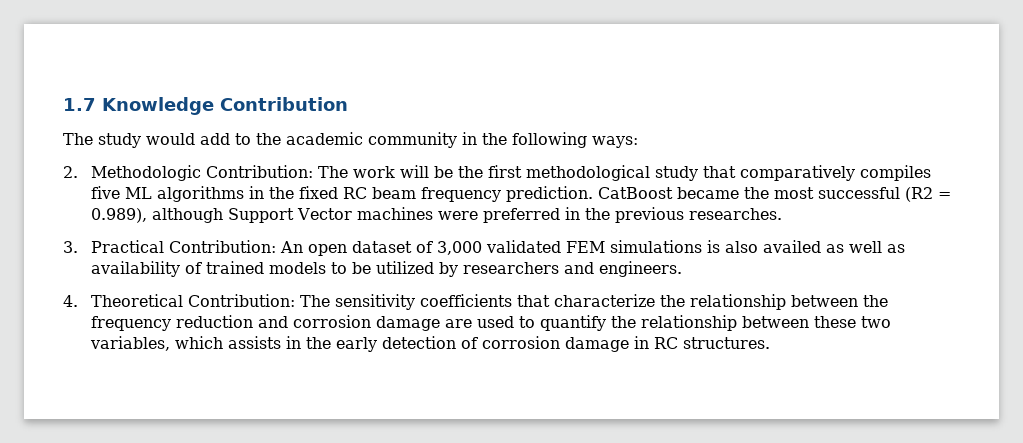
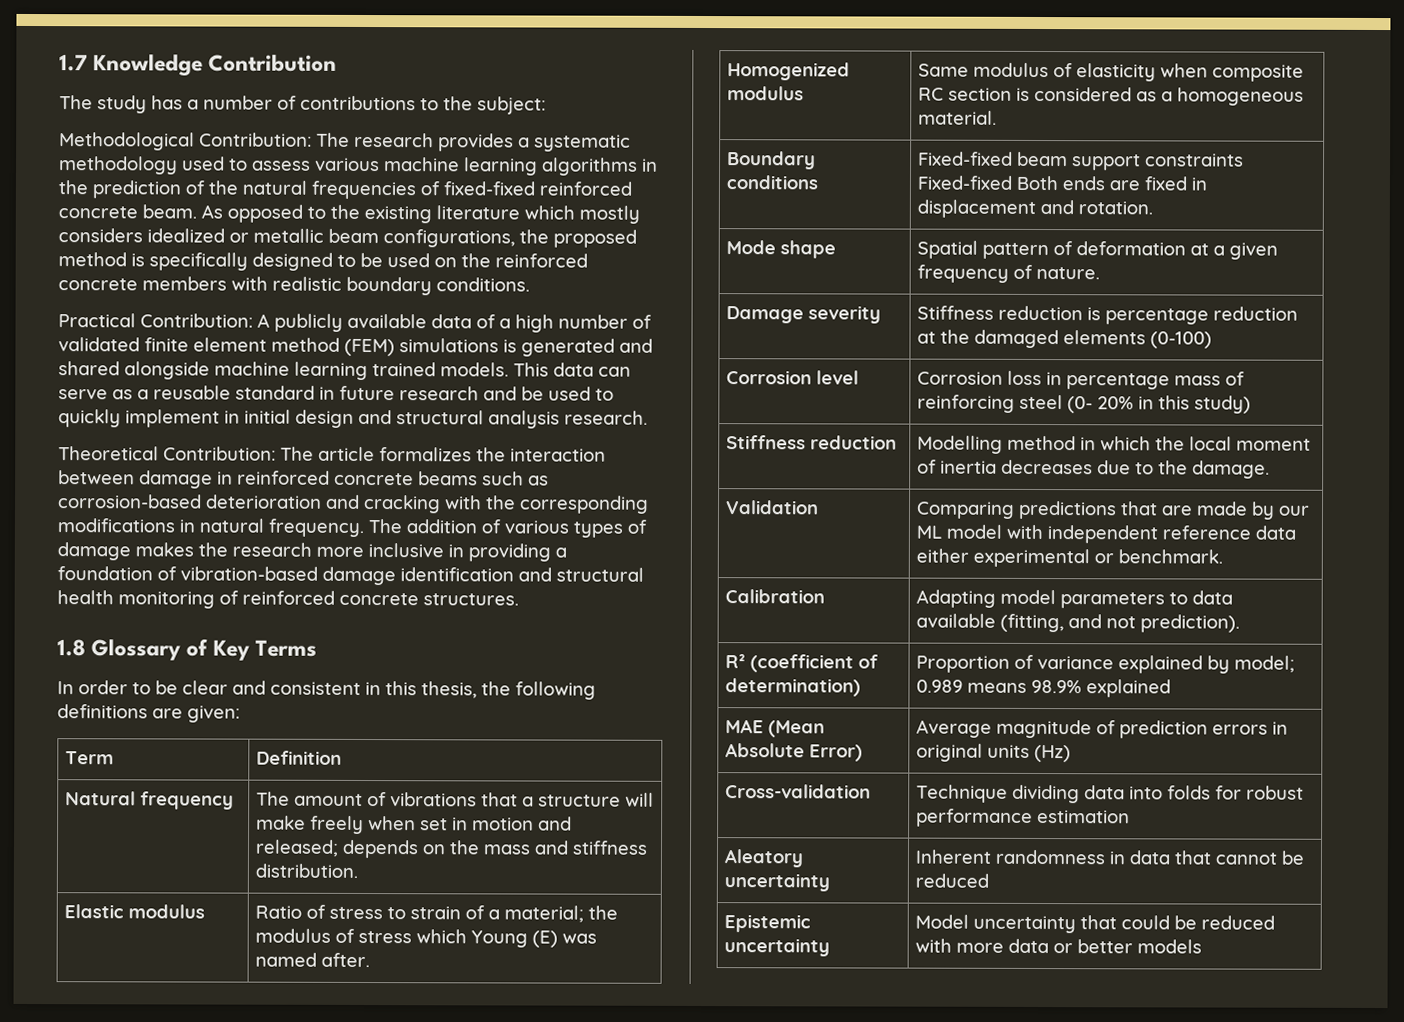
- The study would add to the academic community in the following ways:
- 2. Methodologic Contribution: The work will be the first methodological study that comparatively compiles five ML algorithms in the fixed RC beam frequency prediction. CatBoost became the most successful (R2 = 0.989), although Support Vector machines were preferred in the previous researches.
- 3. Practical Contribution: An open dataset of 3,000 validated FEM simulations is also availed as well as availability of trained models to be utilized by researchers and engineers.
- 4. Theoretical Contribution: The sensitivity coefficients that characterize the relationship between the frequency reduction and corrosion damage are used to quantify the relationship between these two variables, which assists in the early detection of corrosion damage in RC structures.
+ The study has a number of contributions to the subject:
+ Methodological Contribution: The research provides a systematic methodology used to assess various machine learning algorithms in the prediction of the natural frequencies of fixed-fixed reinforced concrete beam. As opposed to the existing literature which mostly considers idealized or metallic beam configurations, the proposed method is specifically designed to be used on the reinforced concrete members with realistic boundary conditions.
+ Practical Contribution: A publicly available data of a high number of validated finite element method (FEM) simulations is generated and shared alongside machine learning trained models. This data can serve as a reusable standard in future research and be used to quickly implement in initial design and structural analysis research.
+ Theoretical Contribution: The article formalizes the interaction between damage in reinforced concrete beams such as corrosion-based deterioration and cracking with the corresponding modifications in natural frequency. The addition of various types of damage makes the research more inclusive in providing a foundation of vibration-based damage identification and structural health monitoring of reinforced concrete structures.
+ 1.8 Glossary of Key Terms
+ In order to be clear and consistent in this thesis, the following definitions are given:
+ Term | Definition
+ Natural frequency | The amount of vibrations that a structure will make freely when set in motion and released; depends on the mass and stiffness distribution.
+ Elastic modulus | Ratio of stress to strain of a material; the modulus of stress which Young (E) was named after.
+ Homogenized modulus | Same modulus of elasticity when composite RC section is considered as a homogeneous material.
+ Boundary conditions | Fixed-fixed beam support constraints Fixed-fixed Both ends are fixed in displacement and rotation.
+ Mode shape | Spatial pattern of deformation at a given frequency of nature.
+ Damage severity | Stiffness reduction is percentage reduction at the damaged elements (0-100)
+ Corrosion level | Corrosion loss in percentage mass of reinforcing steel (0- 20% in this study)
+ Stiffness reduction | Modelling method in which the local moment of inertia decreases due to the damage.
+ Validation | Comparing predictions that are made by our ML model with independent reference data either experimental or benchmark.
+ Calibration | Adapting model parameters to data available (fitting, and not prediction).
+ R² (coefficient of determination) | Proportion of variance explained by model; 0.989 means 98.9% explained
+ MAE (Mean Absolute Error) | Average magnitude of prediction errors in original units (Hz)
+ Cross-validation | Technique dividing data into folds for robust performance estimation
+ Aleatory uncertainty | Inherent randomness in data that cannot be reduced
+ Epistemic uncertainty | Model uncertainty that could be reduced with more data or better models

